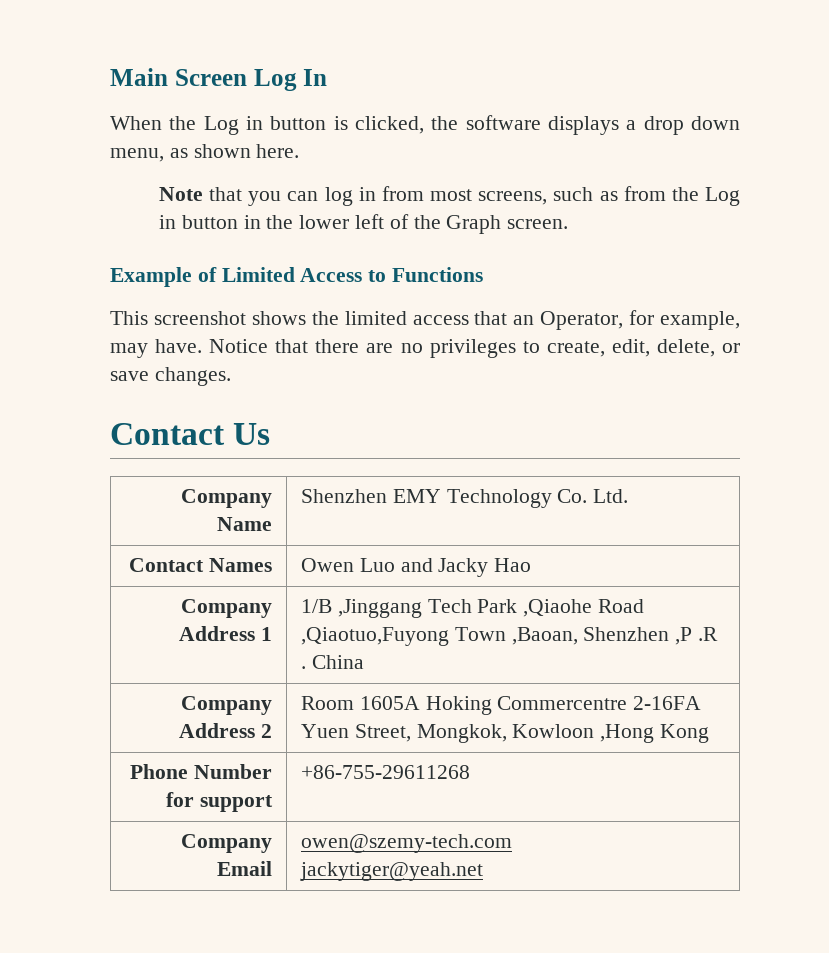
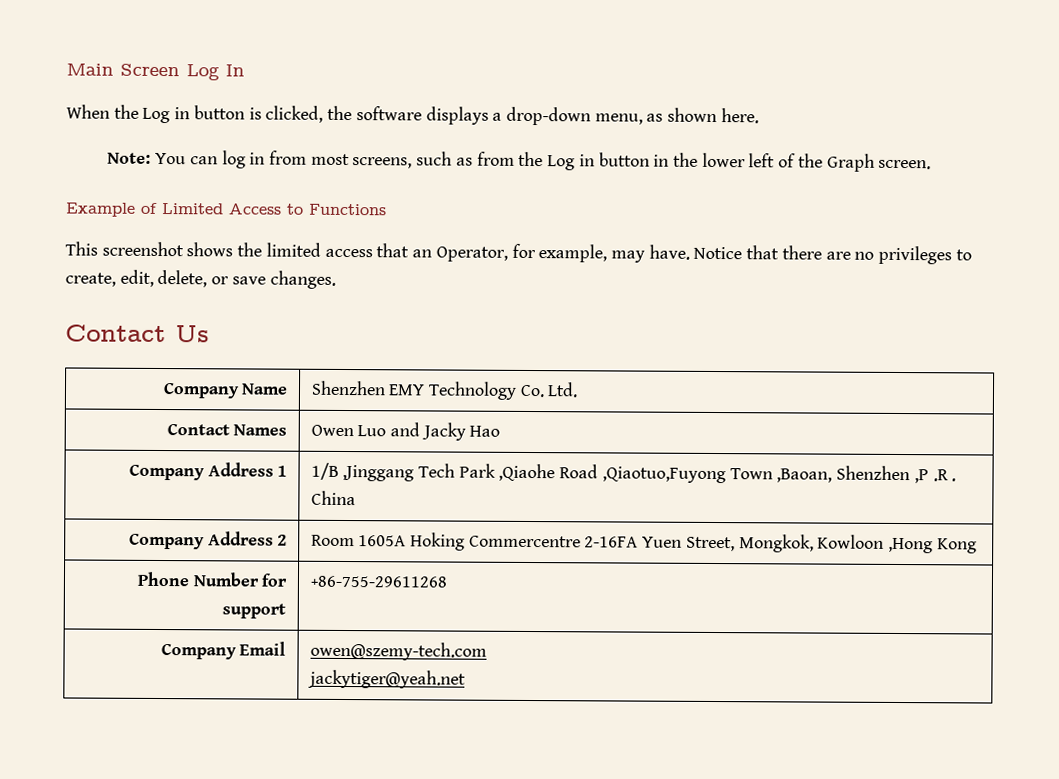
- When the Log in button is clicked, the software displays a drop down menu, as shown here.
+ When the Log in button is clicked, the software displays a drop-down menu, as shown here.
- Note that you can log in from most screens, such as from the Log in button in the lower left of the Graph screen.
+ Note: You can log in from most screens, such as from the Log in button in the lower left of the Graph screen.

